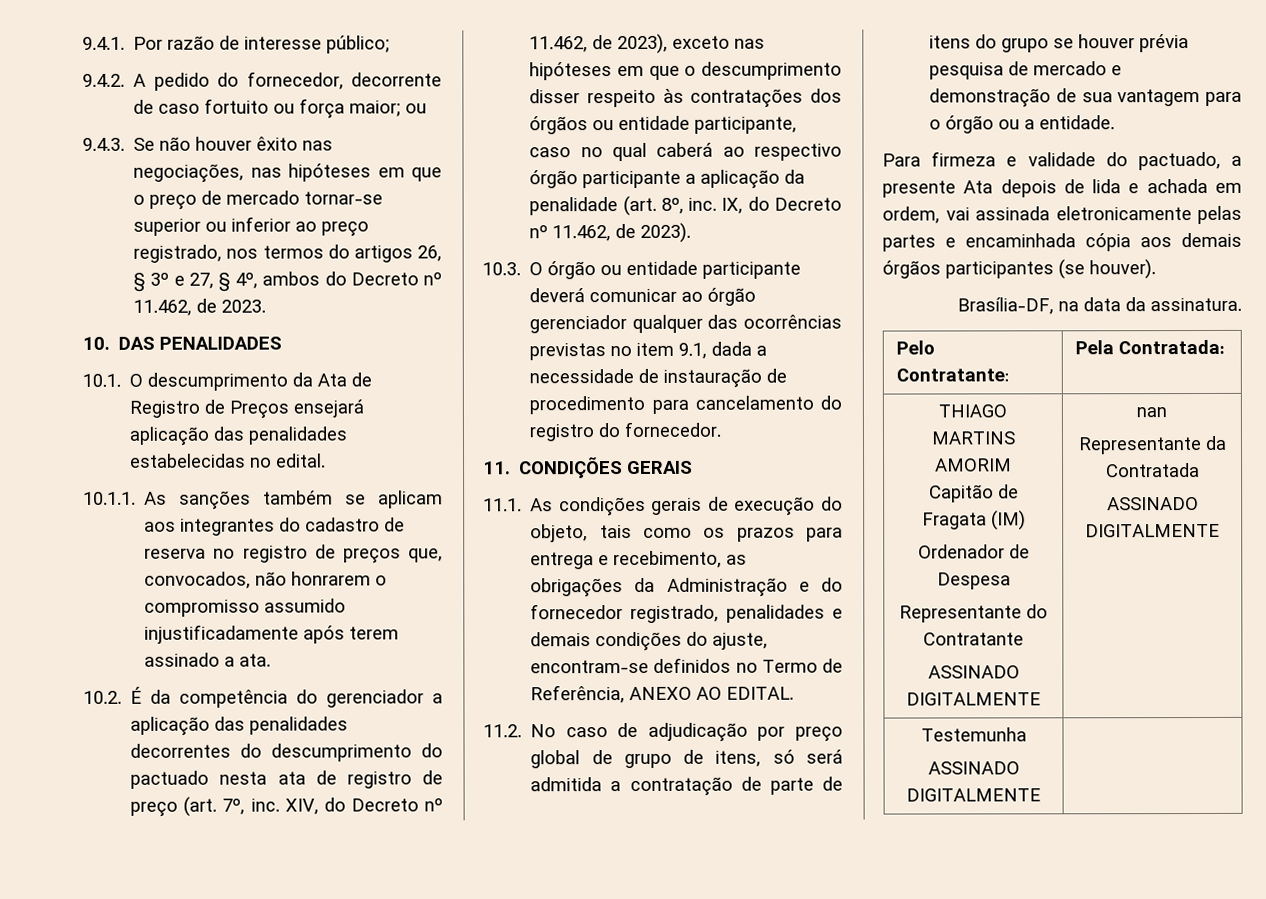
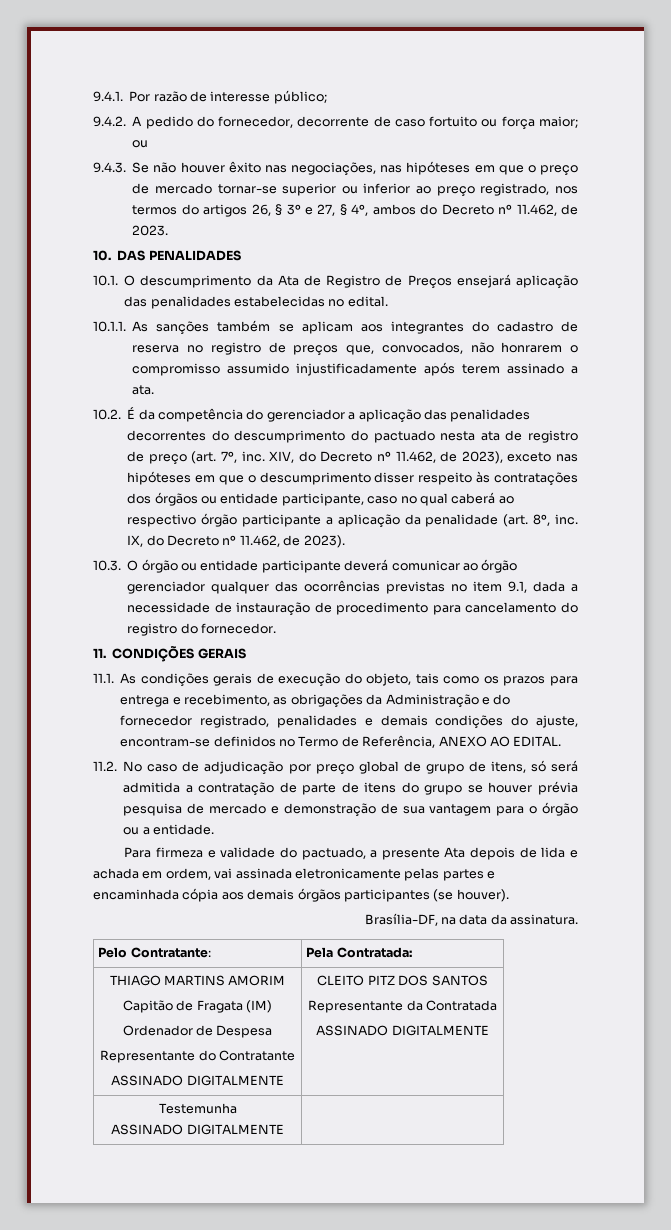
  THIAGO MARTINS AMORIM
  Capitão de Fragata (IM)
  Ordenador de Despesa
  Representante do Contratante
- ASSINADO DIGITALMENTE | nan
+ ASSINADO DIGITALMENTE | CLEITO PITZ DOS SANTOS

